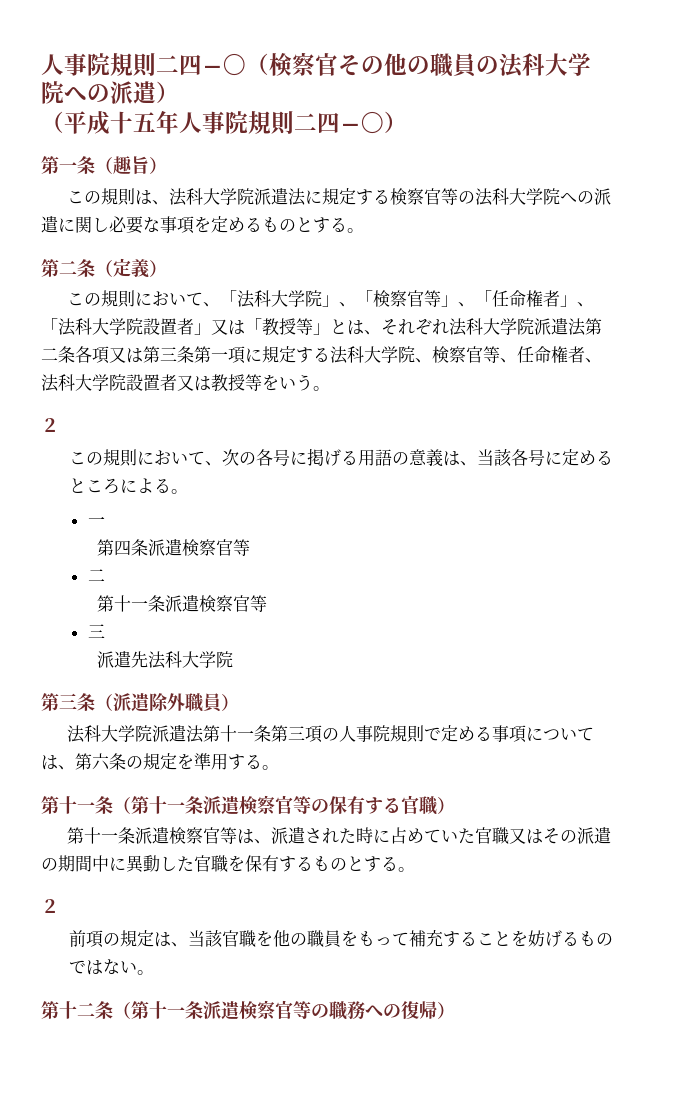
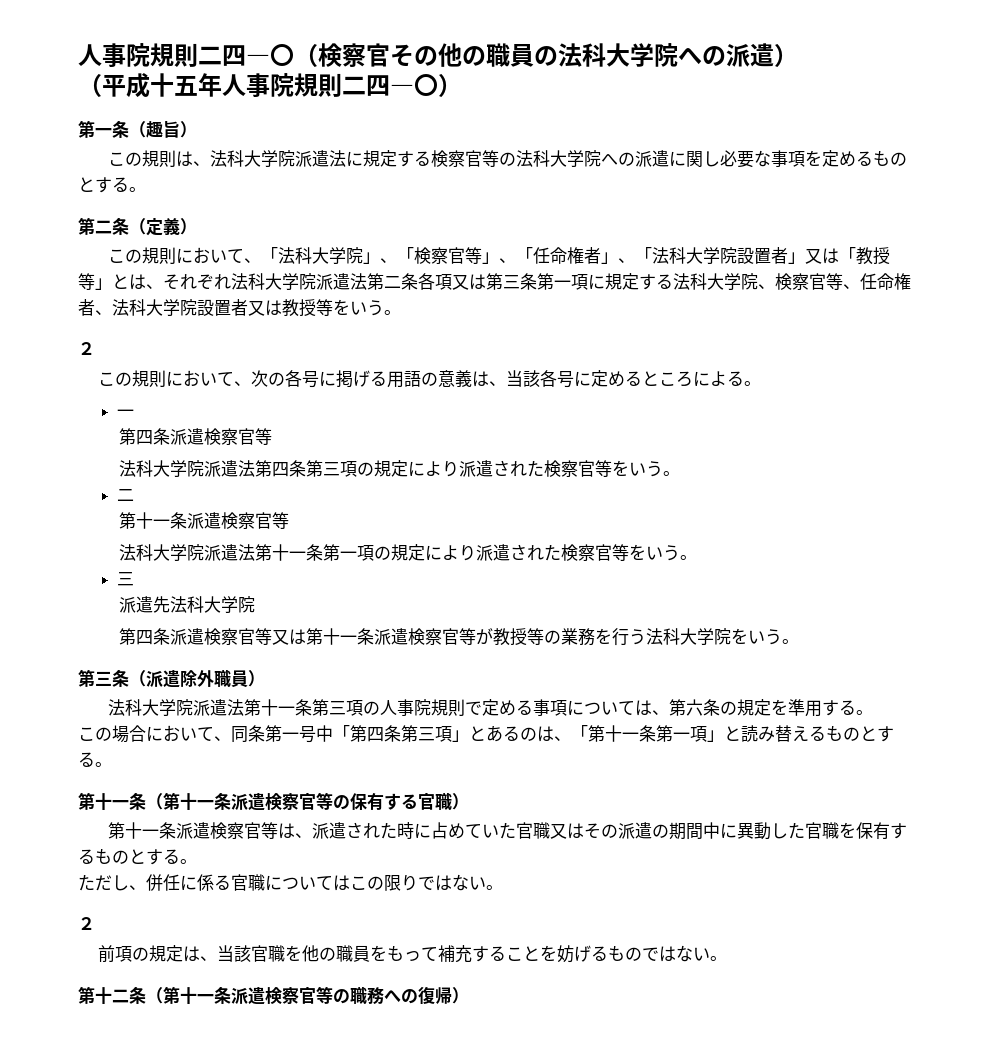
+ 法科大学院派遣法第四条第三項の規定により派遣された検察官等をいう。
+ 法科大学院派遣法第十一条第一項の規定により派遣された検察官等をいう。
+ 第四条派遣検察官等又は第十一条派遣検察官等が教授等の業務を行う法科大学院をいう。
+ この場合において、同条第一号中「第四条第三項」とあるのは、「第十一条第一項」と読み替えるものとする。
+ ただし、併任に係る官職についてはこの限りではない。

